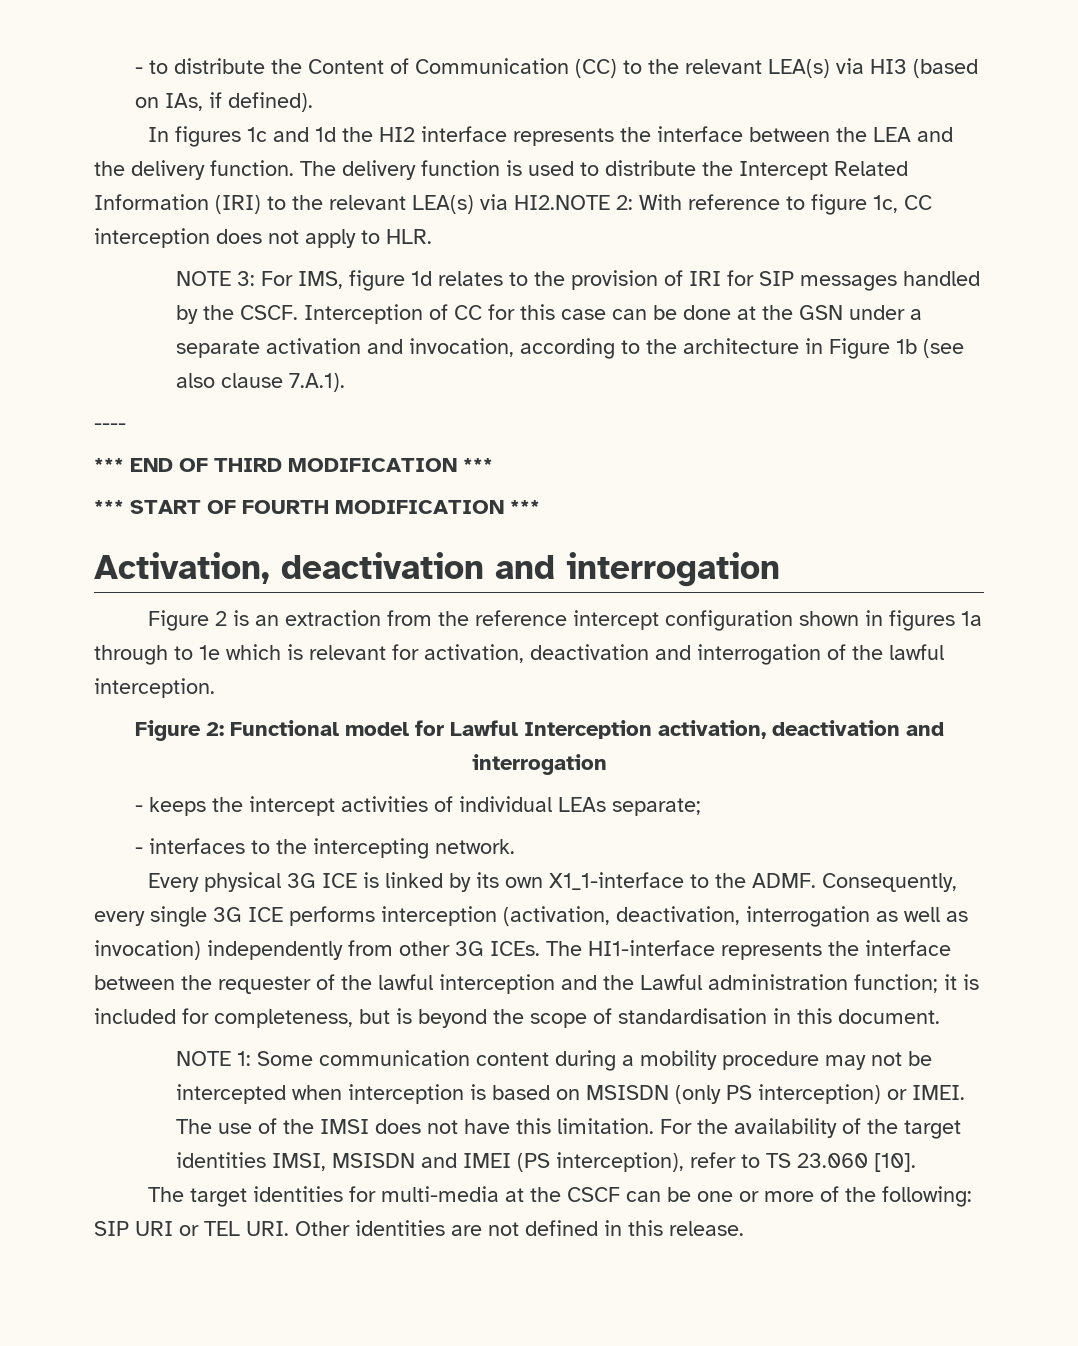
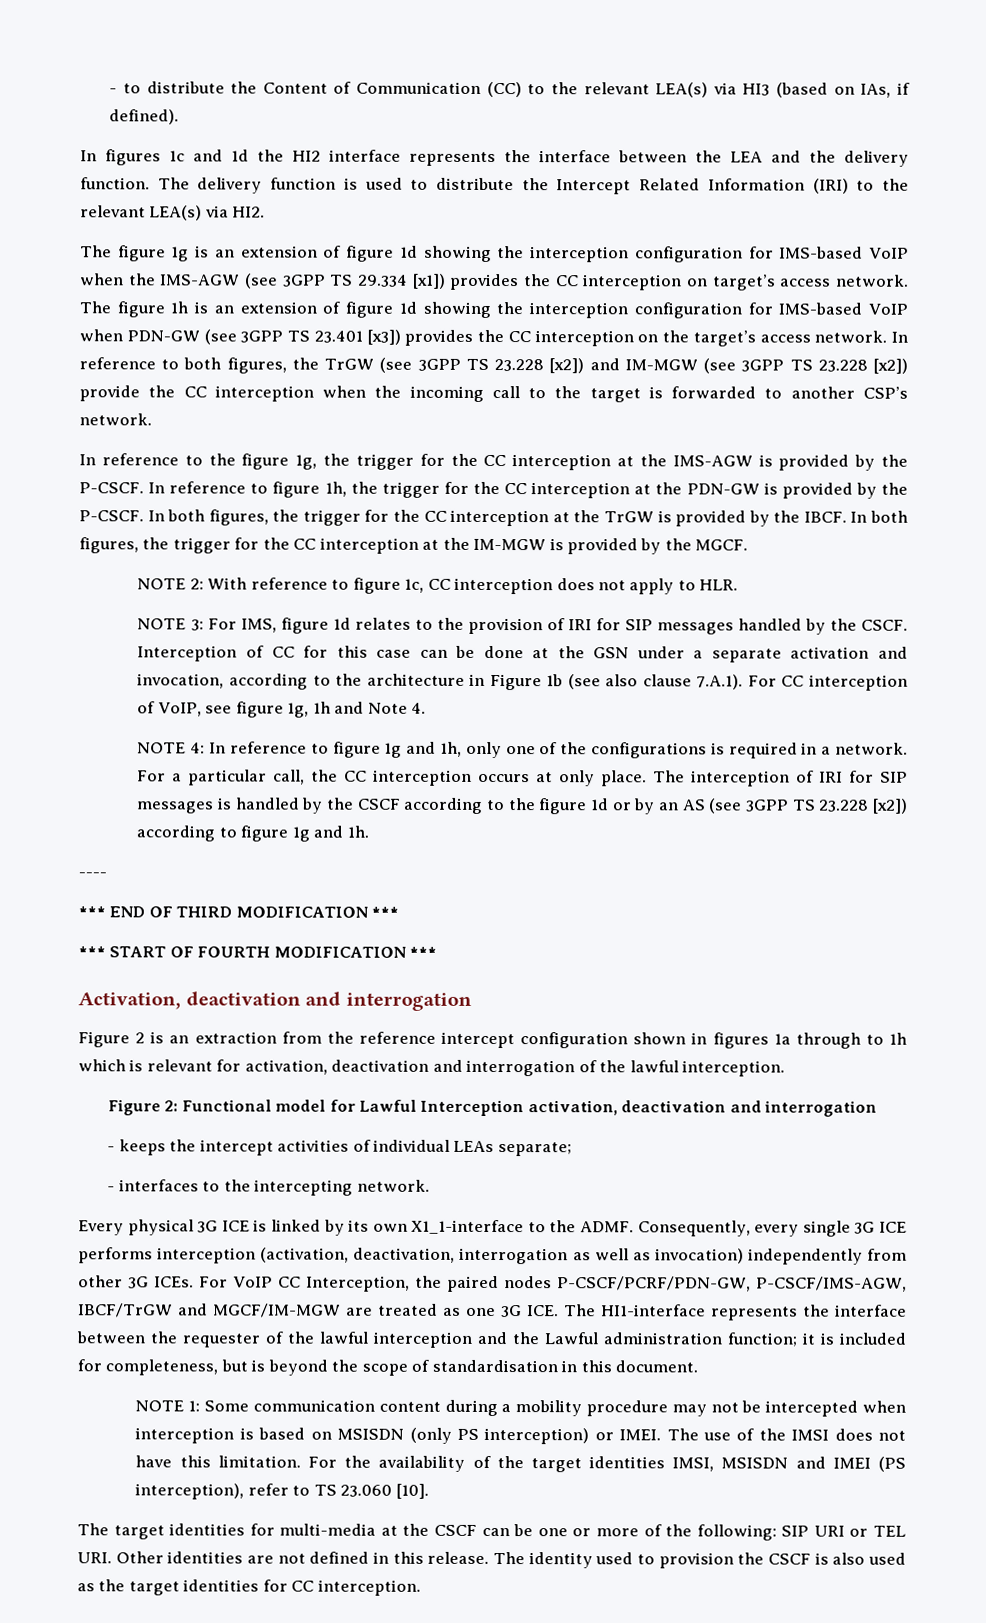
- The delivery function is used to distribute the Intercept Related Information (IRI) to the relevant LEA(s) via HI2.NOTE 2: With reference to figure 1c, CC interception does not apply to HLR.
+ The delivery function is used to distribute the Intercept Related Information (IRI) to the relevant LEA(s) via HI2.
+ The figure 1g is an extension of figure 1d showing the interception configuration for IMS-based VoIP when the IMS-AGW (see 3GPP TS 29.334 [x1]) provides the CC interception on target’s access network. The figure 1h is an extension of figure 1d showing the interception configuration for IMS-based VoIP when PDN-GW (see 3GPP TS 23.401 [x3]) provides the CC interception on the target’s access network. In reference to both figures, the TrGW (see 3GPP TS 23.228 [x2]) and IM-MGW (see 3GPP TS 23.228 [x2]) provide the CC interception when the incoming call to the target is forwarded to another CSP’s network.
+ In reference to the figure 1g, the trigger for the CC interception at the IMS-AGW is provided by the P-CSCF. In reference to figure 1h, the trigger for the CC interception at the PDN-GW is provided by the P-CSCF. In both figures, the trigger for the CC interception at the TrGW is provided by the IBCF. In both figures, the trigger for the CC interception at the IM-MGW is provided by the MGCF.
+ NOTE 2: With reference to figure 1c, CC interception does not apply to HLR.
- Interception of CC for this case can be done at the GSN under a separate activation and invocation, according to the architecture in Figure 1b (see also clause 7.A.1).
+ Interception of CC for this case can be done at the GSN under a separate activation and invocation, according to the architecture in Figure 1b (see also clause 7.A.1). For CC interception of VoIP, see figure 1g, 1h and Note 4.
+ NOTE 4: In reference to figure 1g and 1h, only one of the configurations is required in a network. For a particular call, the CC interception occurs at only place. The interception of IRI for SIP messages is handled by the CSCF according to the figure 1d or by an AS (see 3GPP TS 23.228 [x2]) according to figure 1g and 1h.
- Figure 2 is an extraction from the reference intercept configuration shown in figures 1a through to 1e which is relevant for activation, deactivation and interrogation of the lawful interception.
+ Figure 2 is an extraction from the reference intercept configuration shown in figures 1a through to 1h which is relevant for activation, deactivation and interrogation of the lawful interception.
- The HI1-interface represents the interface between the requester of the lawful interception and the Lawful administration function; it is included for completeness, but is beyond the scope of standardisation in this document.
+ For VoIP CC Interception, the paired nodes P-CSCF/PCRF/PDN-GW, P-CSCF/IMS-AGW, IBCF/TrGW and MGCF/IM-MGW are treated as one 3G ICE. The HI1-interface represents the interface between the requester of the lawful interception and the Lawful administration function; it is included for completeness, but is beyond the scope of standardisation in this document.
+ The identity used to provision the CSCF is also used as the target identities for CC interception.

